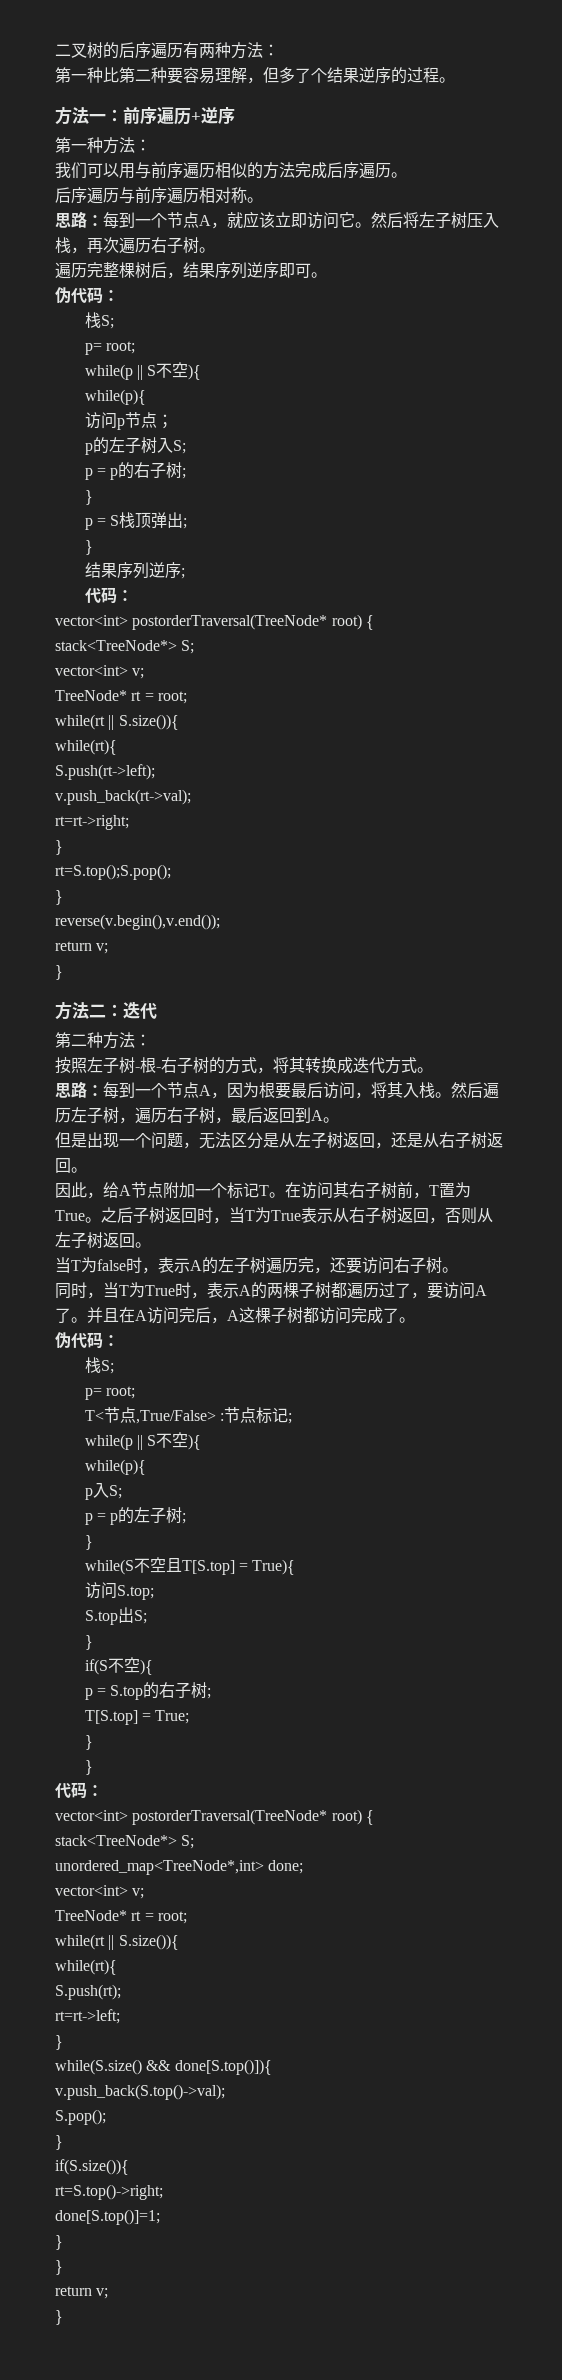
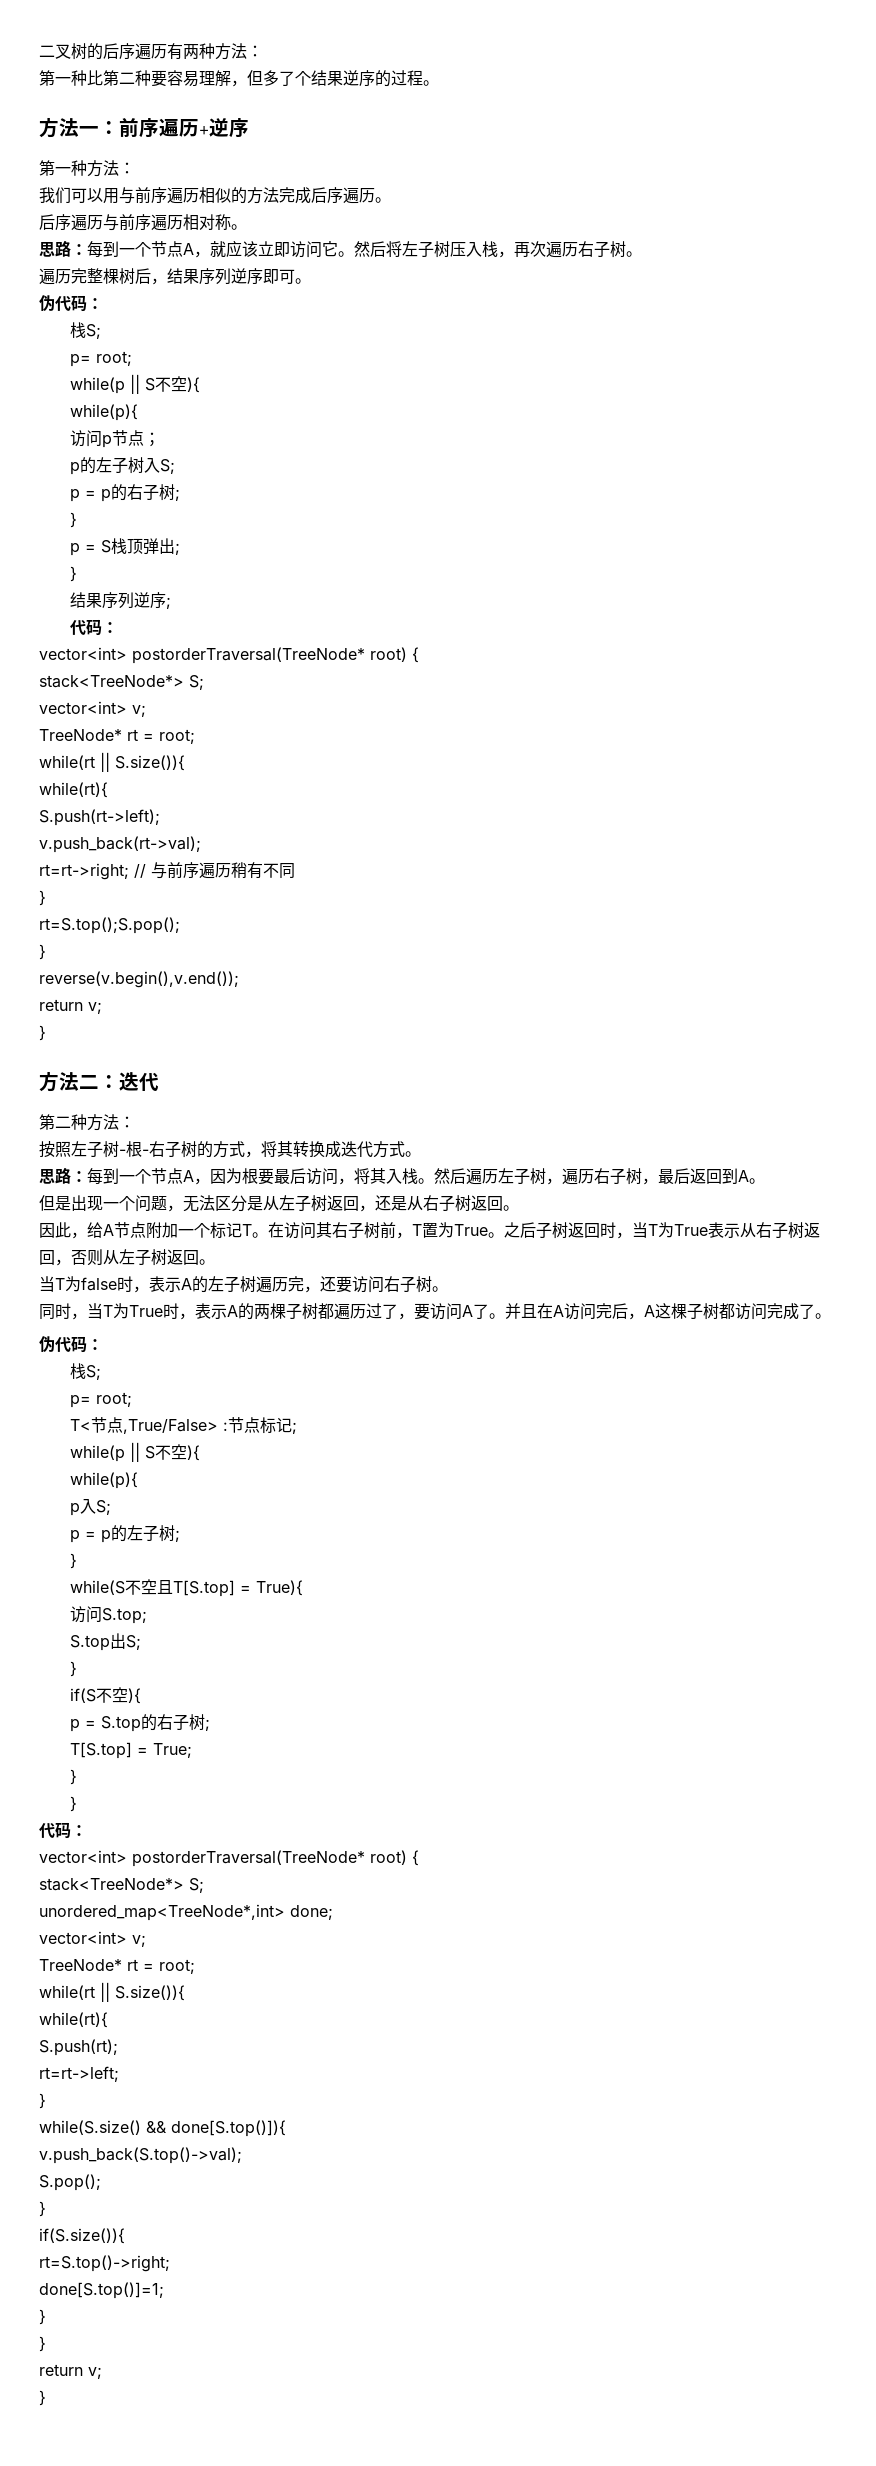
- rt=rt->right;
+ rt=rt->right; // 与前序遍历稍有不同

